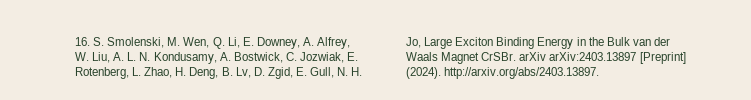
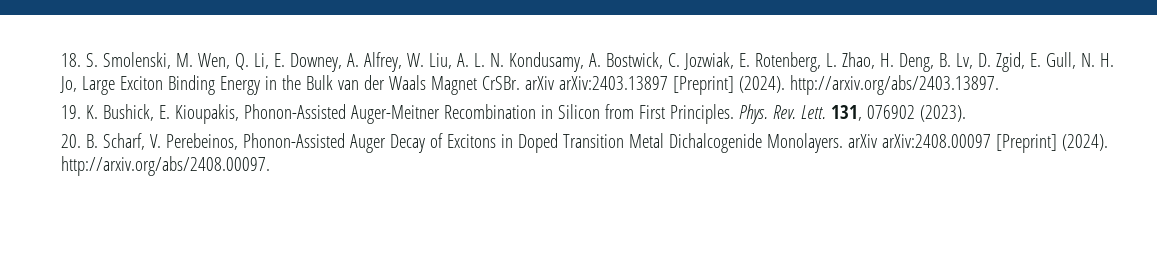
- 16. S. Smolenski, M. Wen, Q. Li, E. Downey, A. Alfrey, W. Liu, A. L. N. Kondusamy, A. Bostwick, C. Jozwiak, E. Rotenberg, L. Zhao, H. Deng, B. Lv, D. Zgid, E. Gull, N. H. Jo, Large Exciton Binding Energy in the Bulk van der Waals Magnet CrSBr. arXiv arXiv:2403.13897 [Preprint] (2024). http://arxiv.org/abs/2403.13897.
+ 18. S. Smolenski, M. Wen, Q. Li, E. Downey, A. Alfrey, W. Liu, A. L. N. Kondusamy, A. Bostwick, C. Jozwiak, E. Rotenberg, L. Zhao, H. Deng, B. Lv, D. Zgid, E. Gull, N. H. Jo, Large Exciton Binding Energy in the Bulk van der Waals Magnet CrSBr. arXiv arXiv:2403.13897 [Preprint] (2024). http://arxiv.org/abs/2403.13897.
+ 19. K. Bushick, E. Kioupakis, Phonon-Assisted Auger-Meitner Recombination in Silicon from First Principles. Phys. Rev. Lett. 131, 076902 (2023).
+ 20. B. Scharf, V. Perebeinos, Phonon-Assisted Auger Decay of Excitons in Doped Transition Metal Dichalcogenide Monolayers. arXiv arXiv:2408.00097 [Preprint] (2024). http://arxiv.org/abs/2408.00097.

